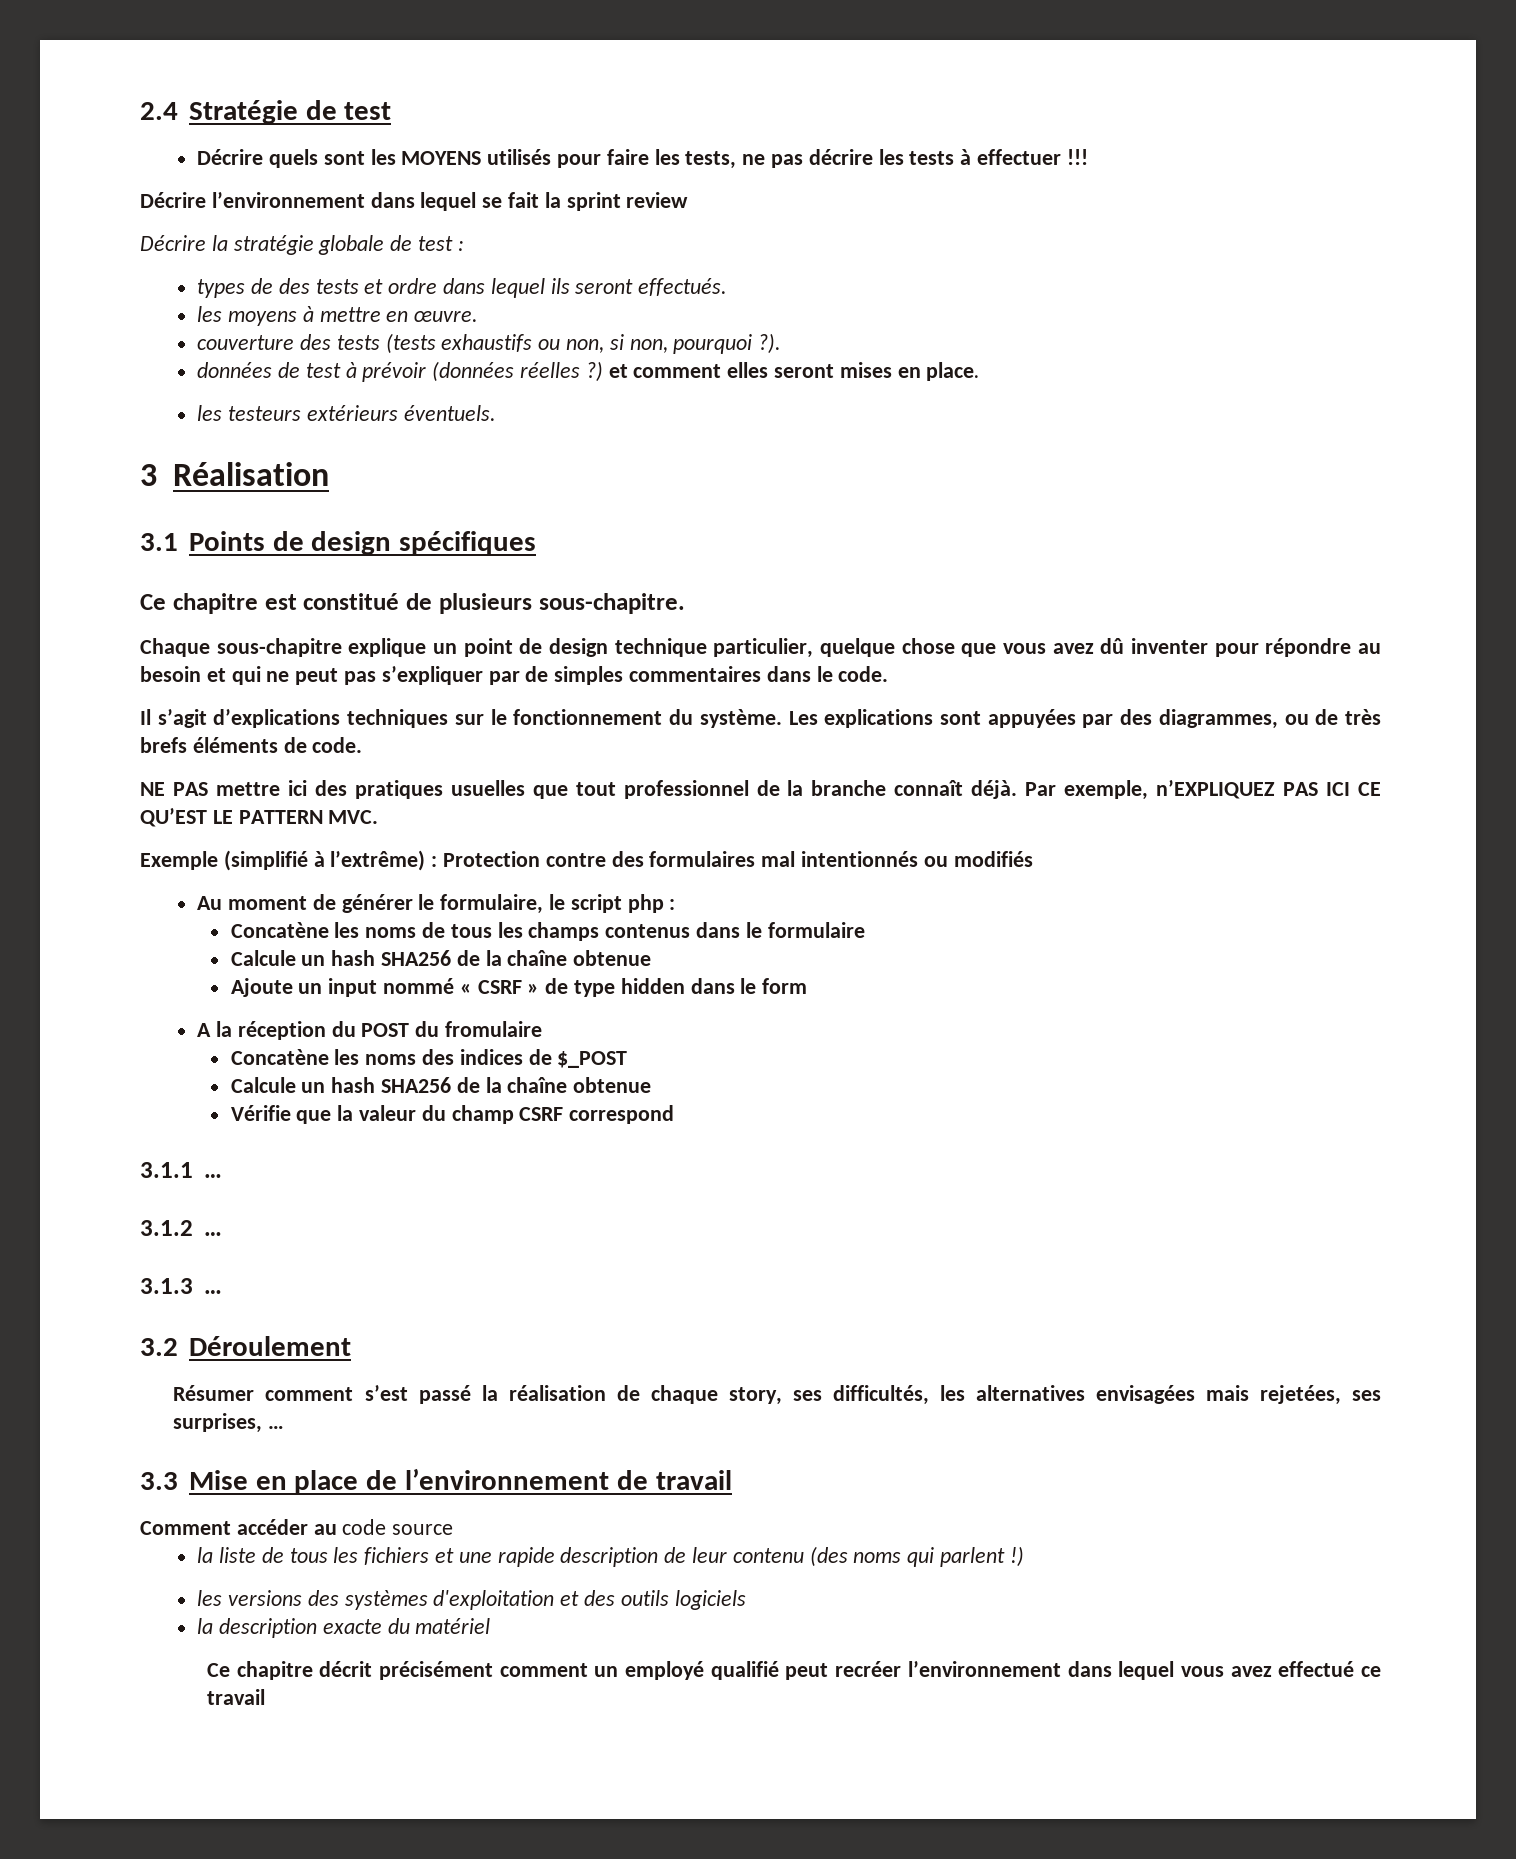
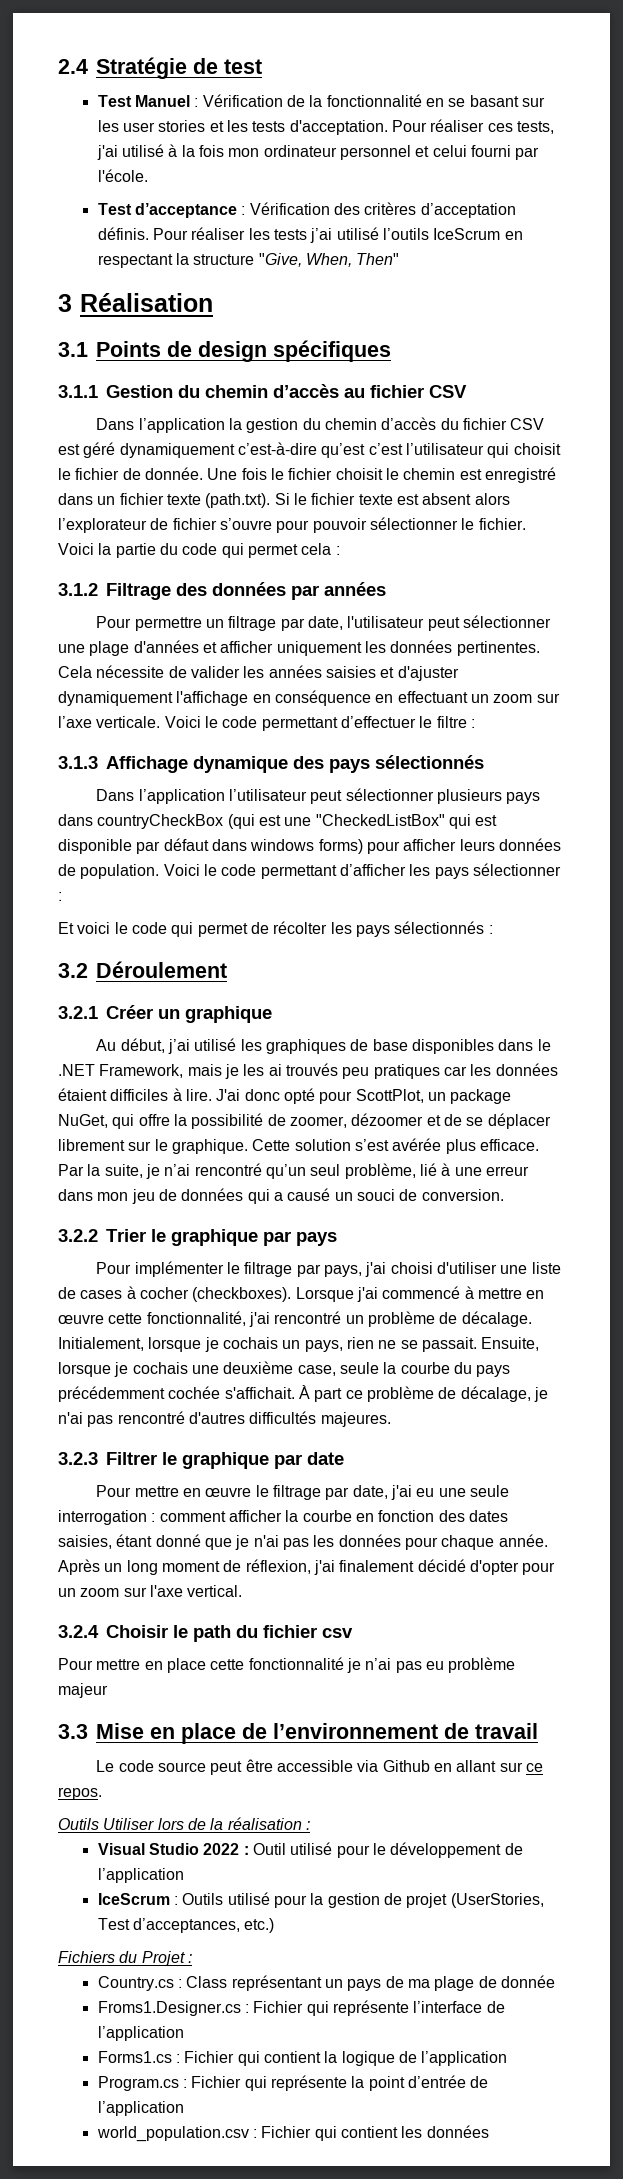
- Décrire quels sont les MOYENS utilisés pour faire les tests, ne pas décrire les tests à effectuer !!!
- Décrire l’environnement dans lequel se fait la sprint review
- Décrire la stratégie globale de test :
- types de des tests et ordre dans lequel ils seront effectués.
- les moyens à mettre en œuvre.
- couverture des tests (tests exhaustifs ou non, si non, pourquoi ?).
- données de test à prévoir (données réelles ?) et comment elles seront mises en place.
- les testeurs extérieurs éventuels.
+ Test Manuel : Vérification de la fonctionnalité en se basant sur les user stories et les tests d'acceptation. Pour réaliser ces tests, j'ai utilisé à la fois mon ordinateur personnel et celui fourni par l'école.
+ Test d’acceptance : Vérification des critères d’acceptation définis. Pour réaliser les tests j’ai utilisé l’outils IceScrum en respectant la structure "Give, When, Then"
- Ce chapitre est constitué de plusieurs sous-chapitre.
- Chaque sous-chapitre explique un point de design technique particulier, quelque chose que vous avez dû inventer pour répondre au besoin et qui ne peut pas s’expliquer par de simples commentaires dans le code.
- Il s’agit d’explications techniques sur le fonctionnement du système. Les explications sont appuyées par des diagrammes, ou de très brefs éléments de code.
- NE PAS mettre ici des pratiques usuelles que tout professionnel de la branche connaît déjà. Par exemple, n’EXPLIQUEZ PAS ICI CE QU’EST LE PATTERN MVC.
- Exemple (simplifié à l’extrême) : Protection contre des formulaires mal intentionnés ou modifiés
- Au moment de générer le formulaire, le script php :
- Concatène les noms de tous les champs contenus dans le formulaire
- Calcule un hash SHA256 de la chaîne obtenue
- Ajoute un input nommé « CSRF » de type hidden dans le form
- A la réception du POST du fromulaire
- Concatène les noms des indices de $_POST
- Calcule un hash SHA256 de la chaîne obtenue
- Vérifie que la valeur du champ CSRF correspond
- 3.1.1 …
- 3.1.2 …
- 3.1.3 …
+ 3.1.1 Gestion du chemin d’accès au fichier CSV
+ Dans l’application la gestion du chemin d’accès du fichier CSV est géré dynamiquement c’est-à-dire qu’est c’est l’utilisateur qui choisit le fichier de donnée. Une fois le fichier choisit le chemin est enregistré dans un fichier texte (path.txt). Si le fichier texte est absent alors l’explorateur de fichier s’ouvre pour pouvoir sélectionner le fichier. Voici la partie du code qui permet cela :
+ 3.1.2 Filtrage des données par années
+ Pour permettre un filtrage par date, l'utilisateur peut sélectionner une plage d'années et afficher uniquement les données pertinentes. Cela nécessite de valider les années saisies et d'ajuster dynamiquement l'affichage en conséquence en effectuant un zoom sur l’axe verticale. Voici le code permettant d’effectuer le filtre :
+ 3.1.3 Affichage dynamique des pays sélectionnés
+ Dans l’application l’utilisateur peut sélectionner plusieurs pays dans countryCheckBox (qui est une "CheckedListBox" qui est disponible par défaut dans windows forms) pour afficher leurs données de population. Voici le code permettant d’afficher les pays sélectionner :
+ Et voici le code qui permet de récolter les pays sélectionnés :
  3.2 Déroulement
- Résumer comment s’est passé la réalisation de chaque story, ses difficultés, les alternatives envisagées mais rejetées, ses surprises, …
+ 3.2.1 Créer un graphique
+ Au début, j’ai utilisé les graphiques de base disponibles dans le .NET Framework, mais je les ai trouvés peu pratiques car les données étaient difficiles à lire. J'ai donc opté pour ScottPlot, un package NuGet, qui offre la possibilité de zoomer, dézoomer et de se déplacer librement sur le graphique. Cette solution s’est avérée plus efficace. Par la suite, je n’ai rencontré qu’un seul problème, lié à une erreur dans mon jeu de données qui a causé un souci de conversion.
+ 3.2.2 Trier le graphique par pays
+ Pour implémenter le filtrage par pays, j'ai choisi d'utiliser une liste de cases à cocher (checkboxes). Lorsque j'ai commencé à mettre en œuvre cette fonctionnalité, j'ai rencontré un problème de décalage. Initialement, lorsque je cochais un pays, rien ne se passait. Ensuite, lorsque je cochais une deuxième case, seule la courbe du pays précédemment cochée s'affichait. À part ce problème de décalage, je n'ai pas rencontré d'autres difficultés majeures.
+ 3.2.3 Filtrer le graphique par date
+ Pour mettre en œuvre le filtrage par date, j'ai eu une seule interrogation : comment afficher la courbe en fonction des dates saisies, étant donné que je n'ai pas les données pour chaque année. Après un long moment de réflexion, j'ai finalement décidé d'opter pour un zoom sur l'axe vertical.
+ 3.2.4 Choisir le path du fichier csv
+ Pour mettre en place cette fonctionnalité je n’ai pas eu problème majeur
- Comment accéder au code source
- la liste de tous les fichiers et une rapide description de leur contenu (des noms qui parlent !)
- les versions des systèmes d'exploitation et des outils logiciels
- la description exacte du matériel
- Ce chapitre décrit précisément comment un employé qualifié peut recréer l’environnement dans lequel vous avez effectué ce travail
+ Le code source peut être accessible via Github en allant sur ce repos.
+ Outils Utiliser lors de la réalisation :
+ Visual Studio 2022 : Outil utilisé pour le développement de l’application
+ IceScrum : Outils utilisé pour la gestion de projet (UserStories, Test d’acceptances, etc.)
+ Fichiers du Projet :
+ Country.cs : Class représentant un pays de ma plage de donnée
+ Froms1.Designer.cs : Fichier qui représente l’interface de l’application
+ Forms1.cs : Fichier qui contient la logique de l’application
+ Program.cs : Fichier qui représente la point d’entrée de l’application
+ world_population.csv : Fichier qui contient les données

